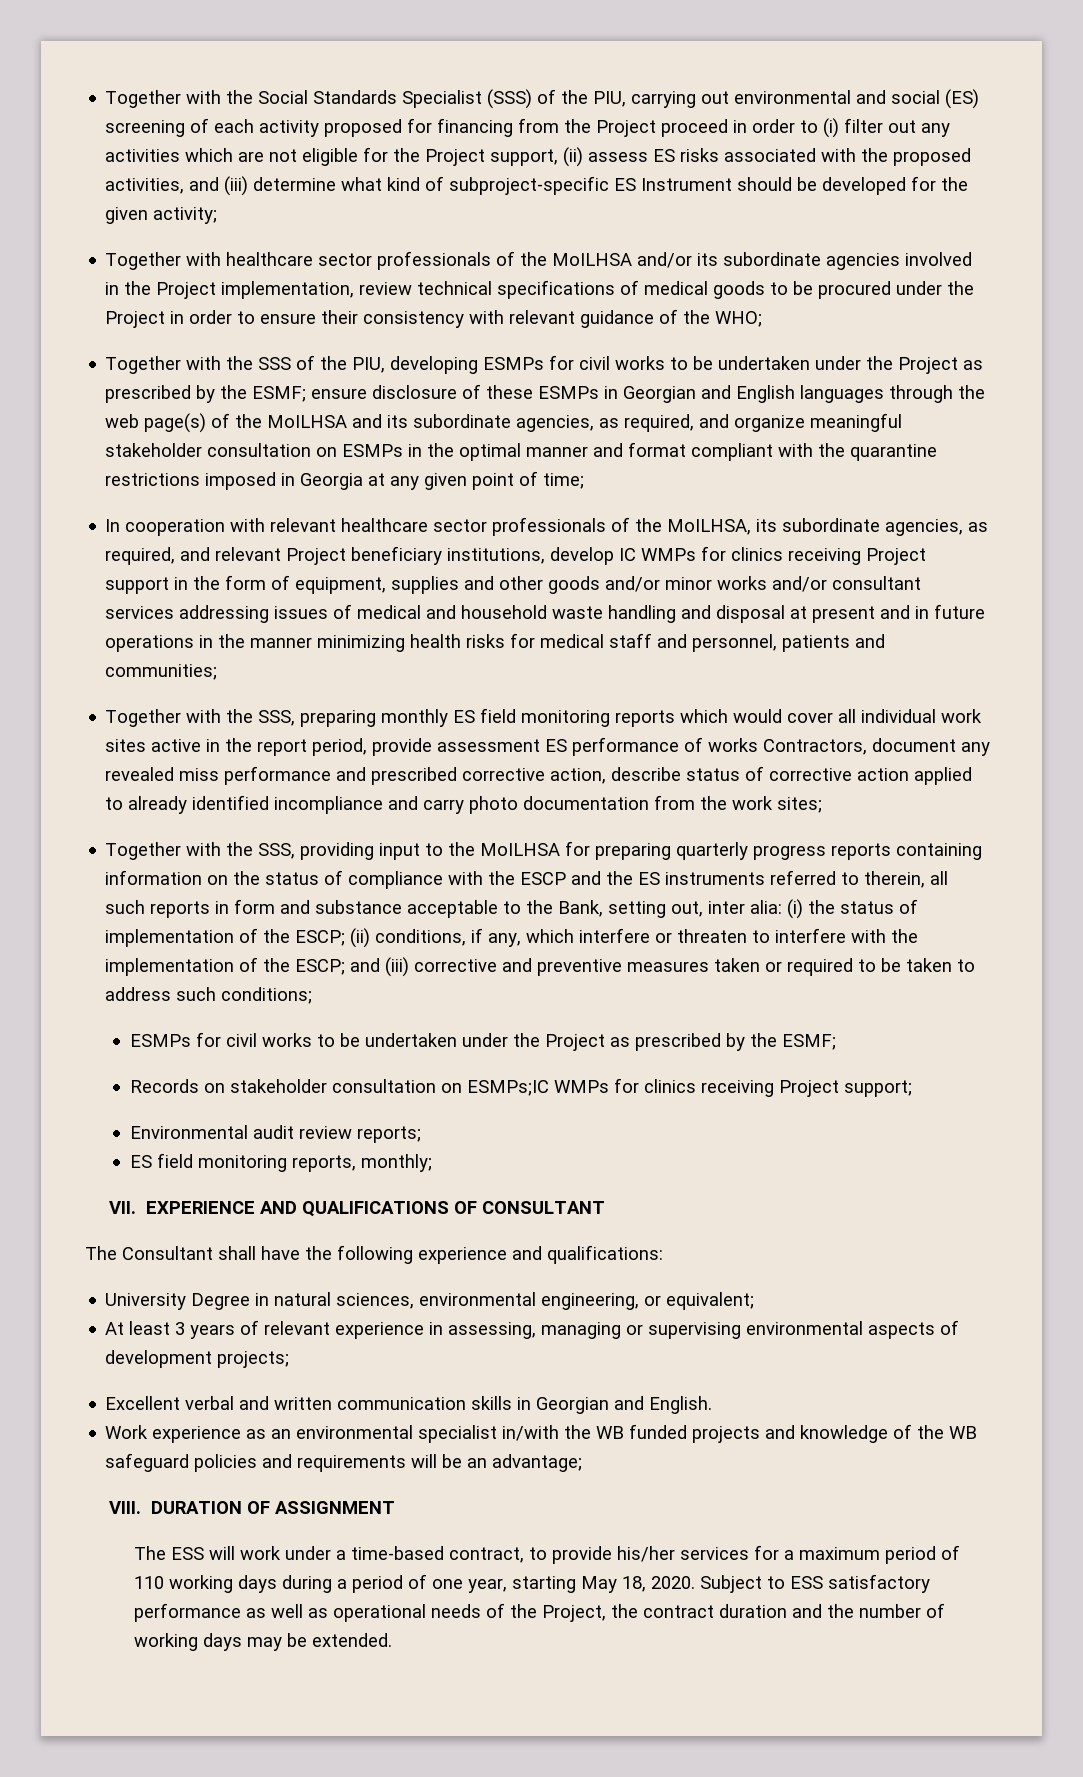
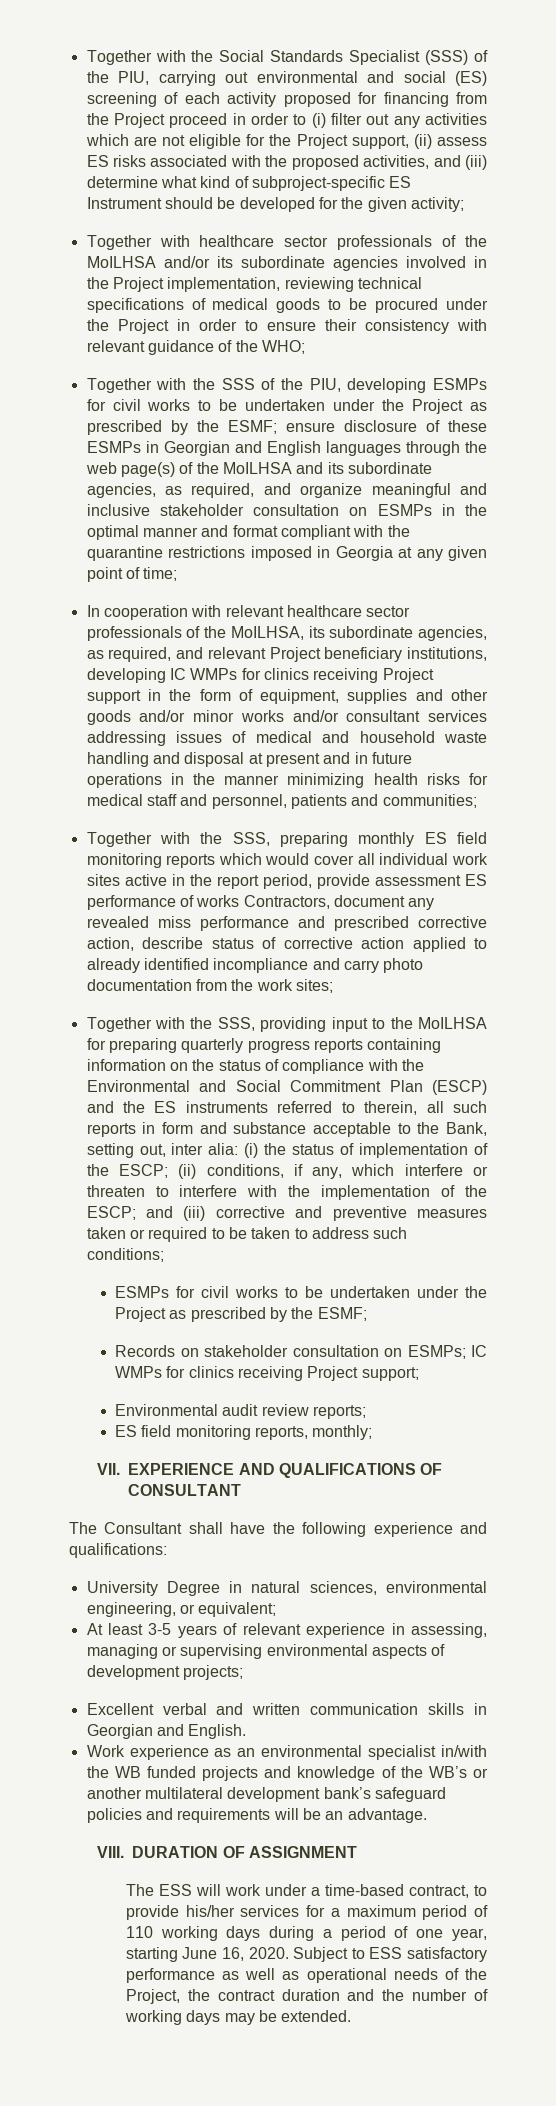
- Together with healthcare sector professionals of the MoILHSA and/or its subordinate agencies involved in the Project implementation, review technical specifications of medical goods to be procured under the Project in order to ensure their consistency with relevant guidance of the WHO;
+ Together with healthcare sector professionals of the MoILHSA and/or its subordinate agencies involved in the Project implementation, reviewing technical specifications of medical goods to be procured under the Project in order to ensure their consistency with relevant guidance of the WHO;
- ensure disclosure of these ESMPs in Georgian and English languages through the web page(s) of the MoILHSA and its subordinate agencies, as required, and organize meaningful stakeholder consultation on ESMPs in the optimal manner and format compliant with the quarantine restrictions imposed in Georgia at any given point of time;
+ ensure disclosure of these ESMPs in Georgian and English languages through the web page(s) of the MoILHSA and its subordinate agencies, as required, and organize meaningful and inclusive stakeholder consultation on ESMPs in the optimal manner and format compliant with the quarantine restrictions imposed in Georgia at any given point of time;
- In cooperation with relevant healthcare sector professionals of the MoILHSA, its subordinate agencies, as required, and relevant Project beneficiary institutions, develop IC WMPs for clinics receiving Project support in the form of equipment, supplies and other goods and/or minor works and/or consultant services addressing issues of medical and household waste handling and disposal at present and in future operations in the manner minimizing health risks for medical staff and personnel, patients and communities;
+ In cooperation with relevant healthcare sector professionals of the MoILHSA, its subordinate agencies, as required, and relevant Project beneficiary institutions, developing IC WMPs for clinics receiving Project support in the form of equipment, supplies and other goods and/or minor works and/or consultant services addressing issues of medical and household waste handling and disposal at present and in future operations in the manner minimizing health risks for medical staff and personnel, patients and communities;
- Together with the SSS, providing input to the MoILHSA for preparing quarterly progress reports containing information on the status of compliance with the ESCP and the ES instruments referred to therein, all such reports in form and substance acceptable to the Bank, setting out, inter alia:
+ Together with the SSS, providing input to the MoILHSA for preparing quarterly progress reports containing information on the status of compliance with the Environmental and Social Commitment Plan (ESCP) and the ES instruments referred to therein, all such reports in form and substance acceptable to the Bank, setting out, inter alia:
- Records on stakeholder consultation on ESMPs;IC WMPs for clinics receiving Project support;
+ Records on stakeholder consultation on ESMPs; IC WMPs for clinics receiving Project support;
- At least 3 years of relevant experience in assessing, managing or supervising environmental aspects of development projects;
+ At least 3-5 years of relevant experience in assessing, managing or supervising environmental aspects of development projects;
- Work experience as an environmental specialist in/with the WB funded projects and knowledge of the WB safeguard policies and requirements will be an advantage;
+ Work experience as an environmental specialist in/with the WB funded projects and knowledge of the WB’s or another multilateral development bank’s safeguard policies and requirements will be an advantage.
- The ESS will work under a time-based contract, to provide his/her services for a maximum period of 110 working days during a period of one year, starting May 18, 2020.
+ The ESS will work under a time-based contract, to provide his/her services for a maximum period of 110 working days during a period of one year, starting June 16, 2020.

